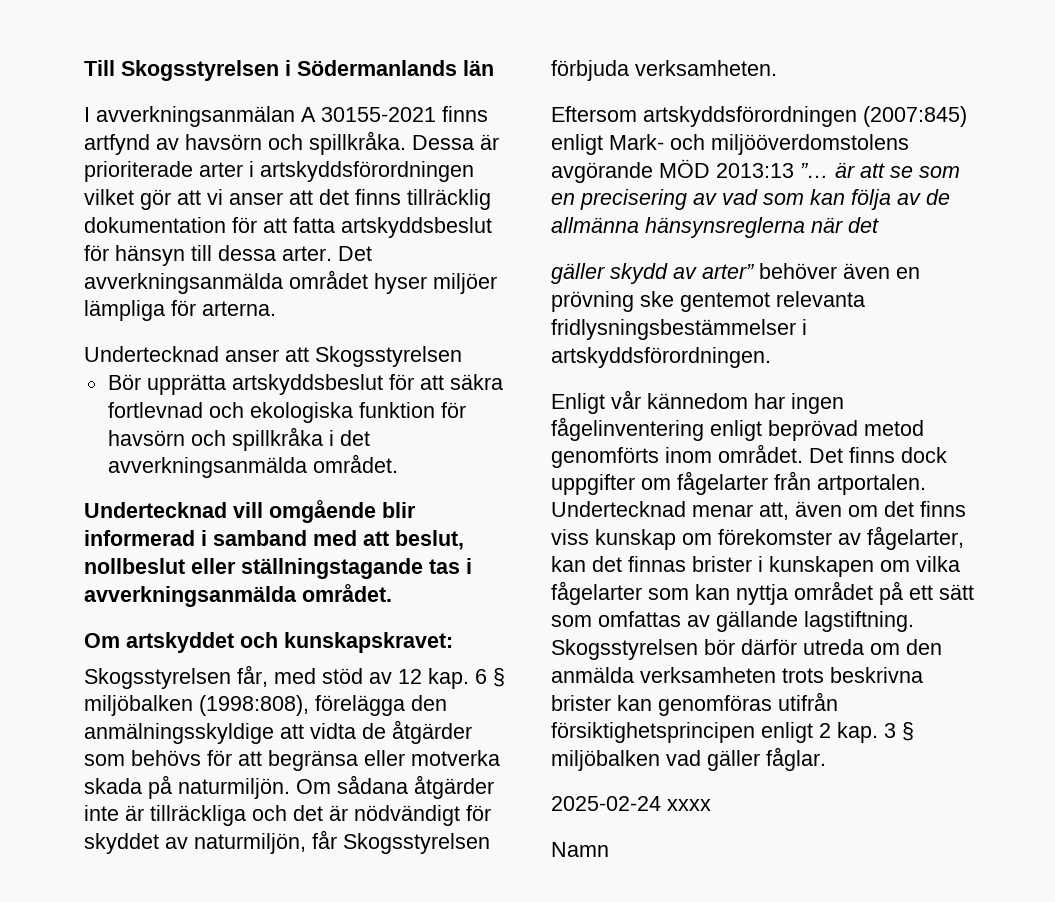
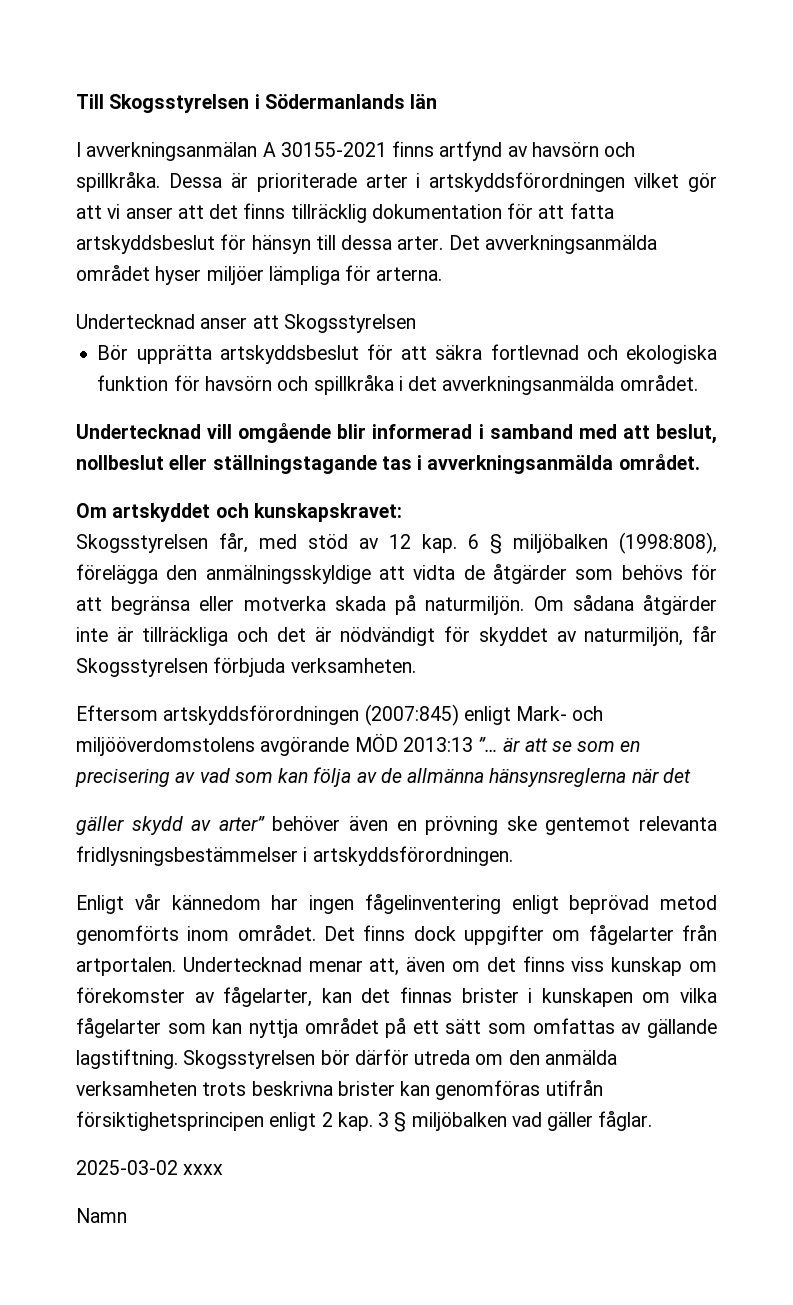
- 2025-02-24 xxxx
+ 2025-03-02 xxxx

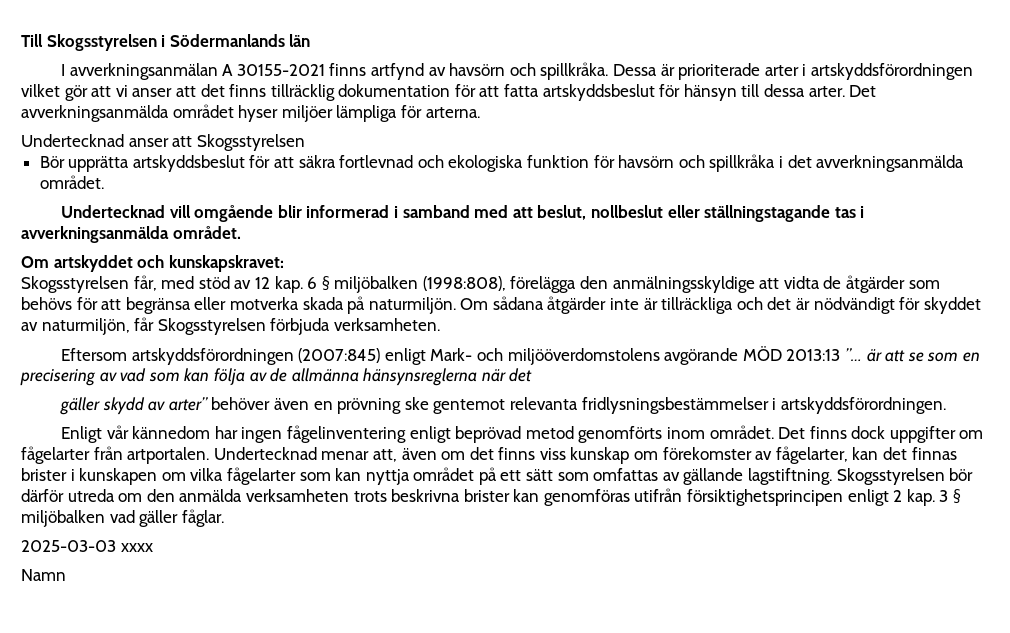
- 2025-03-02 xxxx
+ 2025-03-03 xxxx

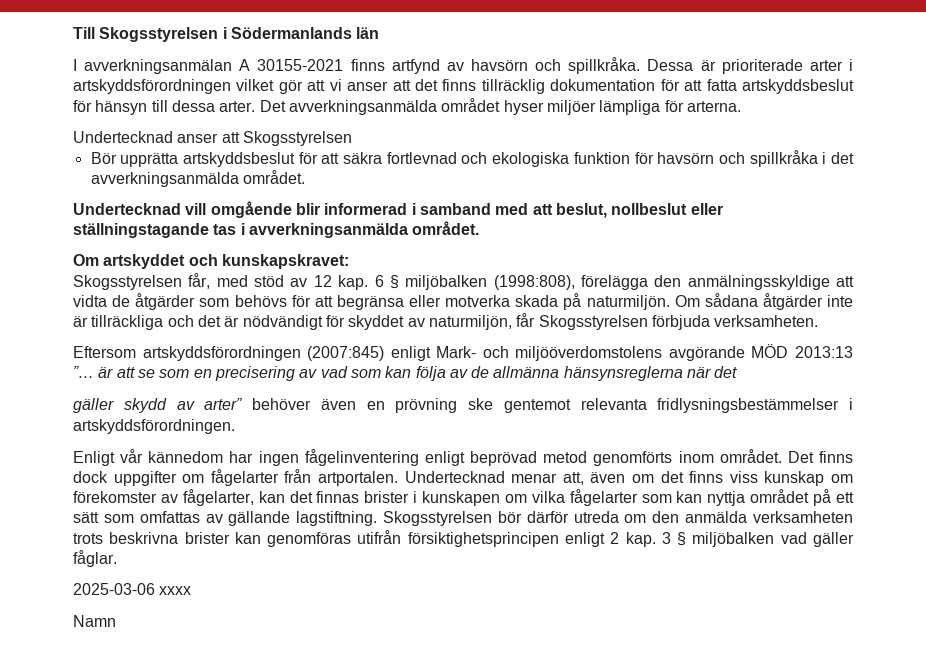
- 2025-03-03 xxxx
+ 2025-03-06 xxxx

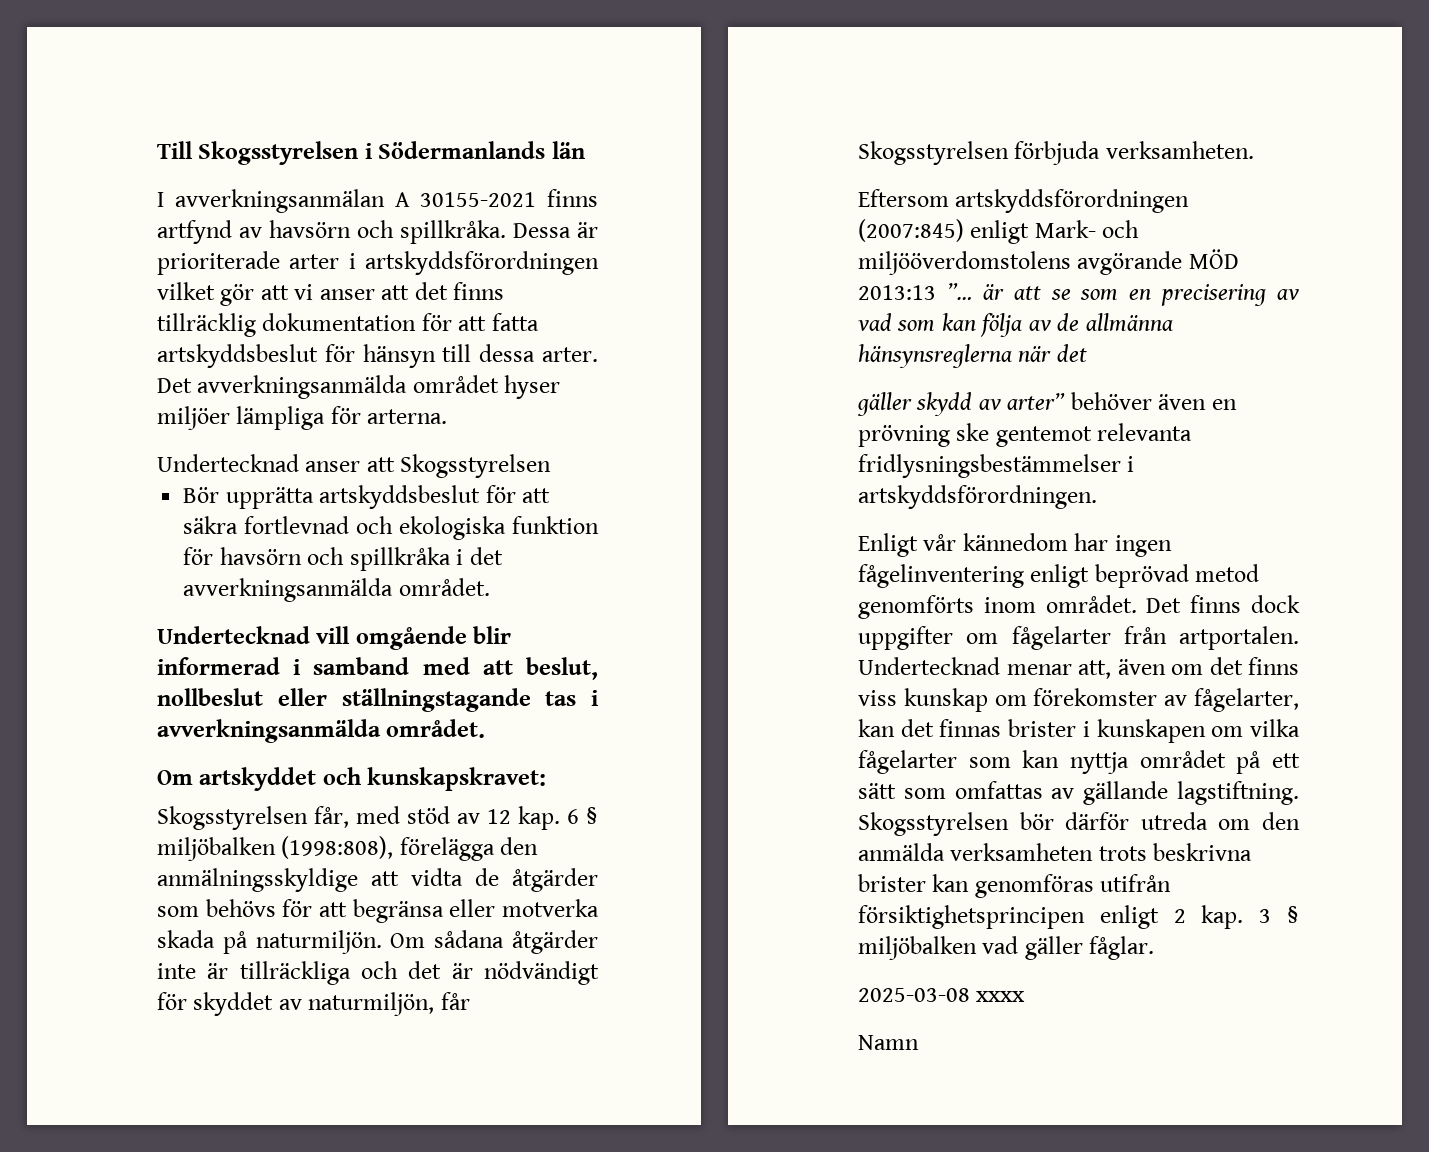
- 2025-03-06 xxxx
+ 2025-03-08 xxxx

